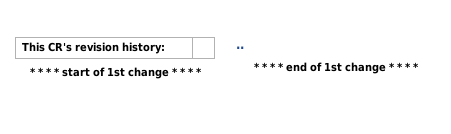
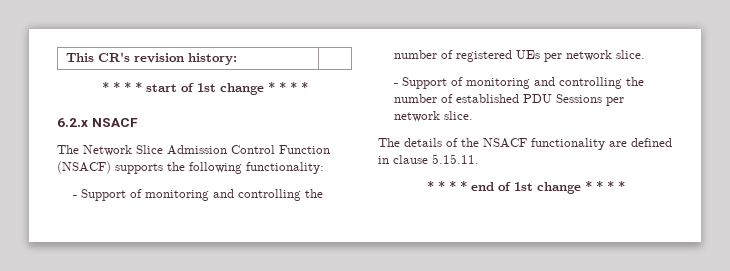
- ..
+ 6.2.x NSACF
+ The Network Slice Admission Control Function (NSACF) supports the following functionality:
+ - Support of monitoring and controlling the number of registered UEs per network slice.
+ - Support of monitoring and controlling the number of established PDU Sessions per network slice.
+ The details of the NSACF functionality are defined in clause 5.15.11.

